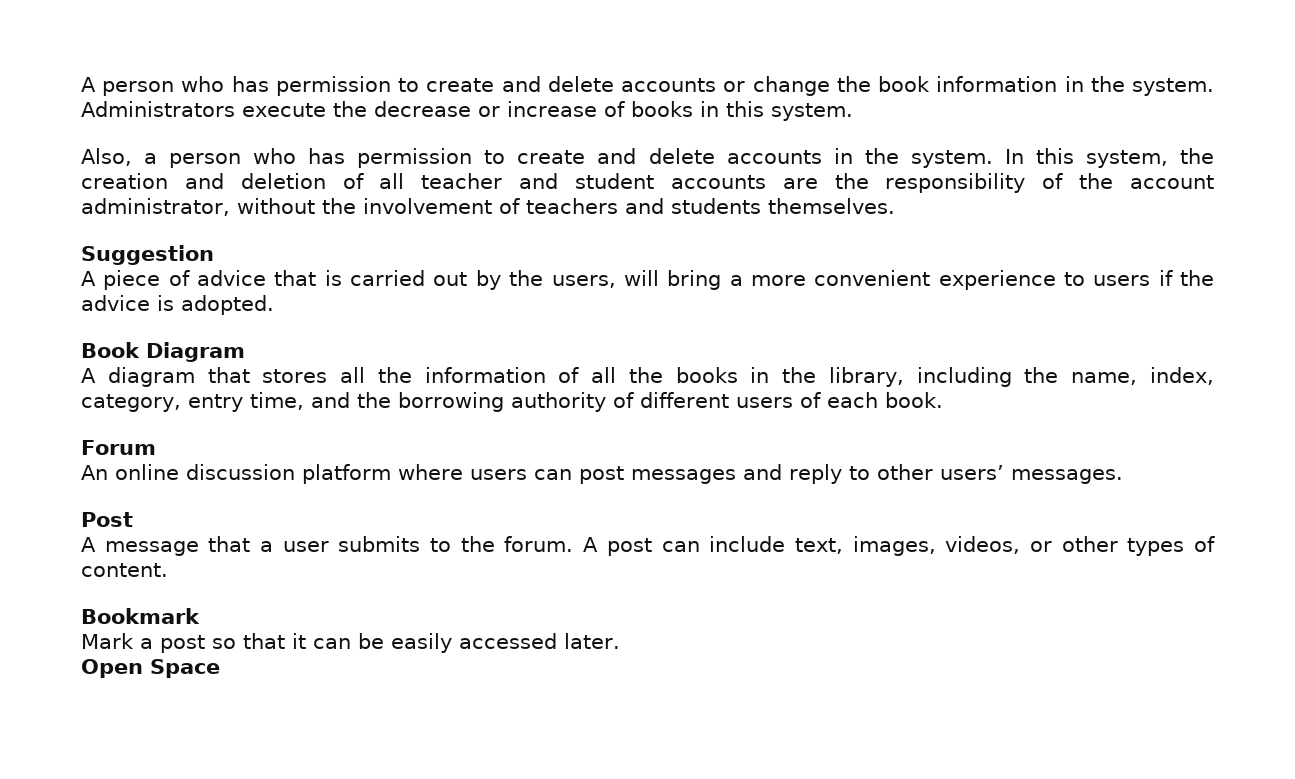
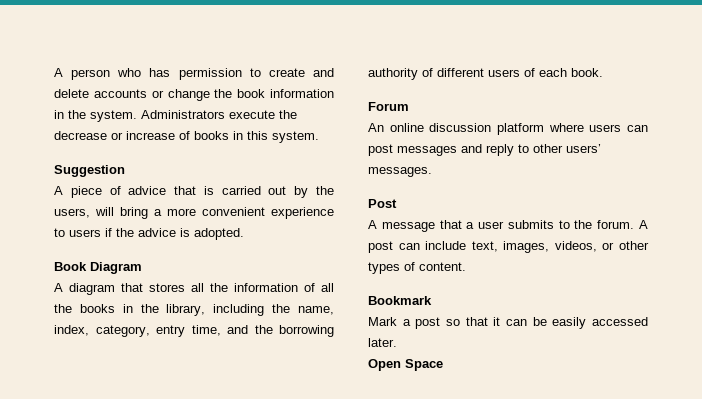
- Also, a person who has permission to create and delete accounts in the system. In this system, the creation and deletion of all teacher and student accounts are the responsibility of the account administrator, without the involvement of teachers and students themselves.

